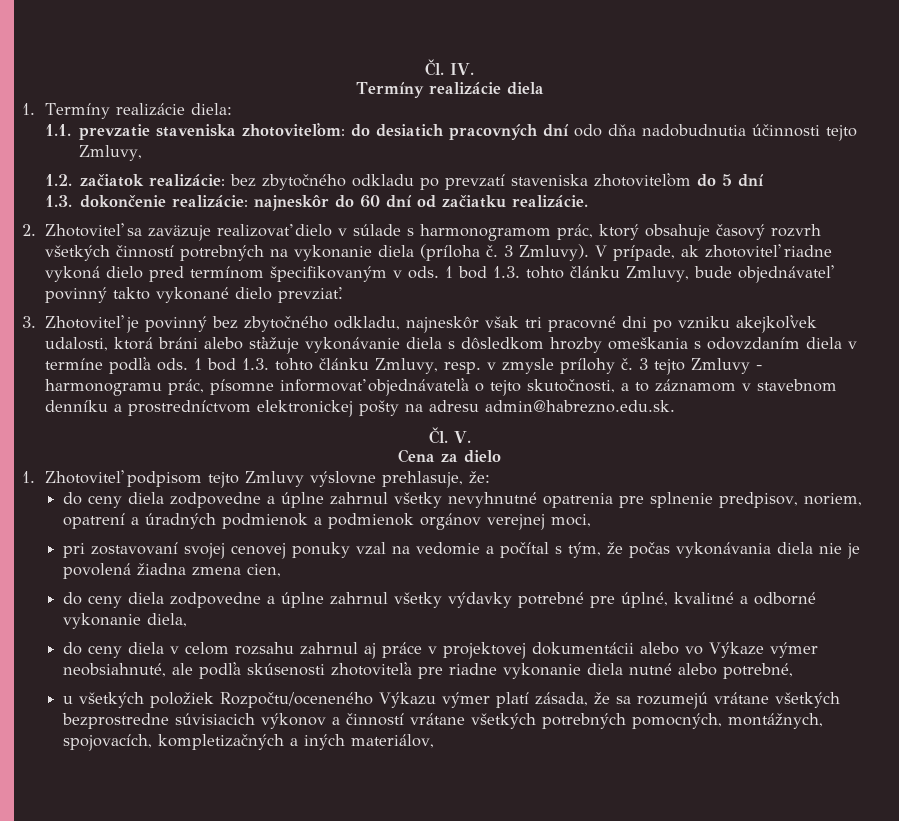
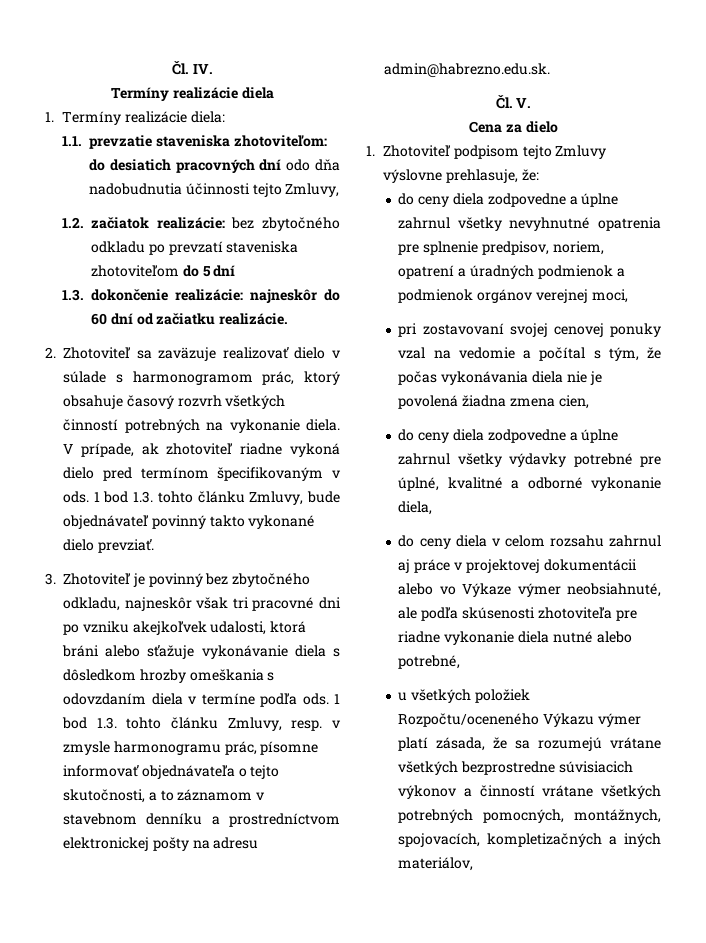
- 2. Zhotoviteľ sa zaväzuje realizovať dielo v súlade s harmonogramom prác, ktorý obsahuje časový rozvrh všetkých činností potrebných na vykonanie diela (príloha č. 3 Zmluvy).
+ 2. Zhotoviteľ sa zaväzuje realizovať dielo v súlade s harmonogramom prác, ktorý obsahuje časový rozvrh všetkých činností potrebných na vykonanie diela.
- 1 bod 1.3. tohto článku Zmluvy, resp. v zmysle prílohy č. 3 tejto Zmluvy - harmonogramu prác, písomne informovať objednávateľa o tejto skutočnosti, a to záznamom v stavebnom denníku a prostredníctvom elektronickej pošty na adresu admin@habrezno.edu.sk.
+ 1 bod 1.3. tohto článku Zmluvy, resp. v zmysle harmonogramu prác, písomne informovať objednávateľa o tejto skutočnosti, a to záznamom v stavebnom denníku a prostredníctvom elektronickej pošty na adresu admin@habrezno.edu.sk.

